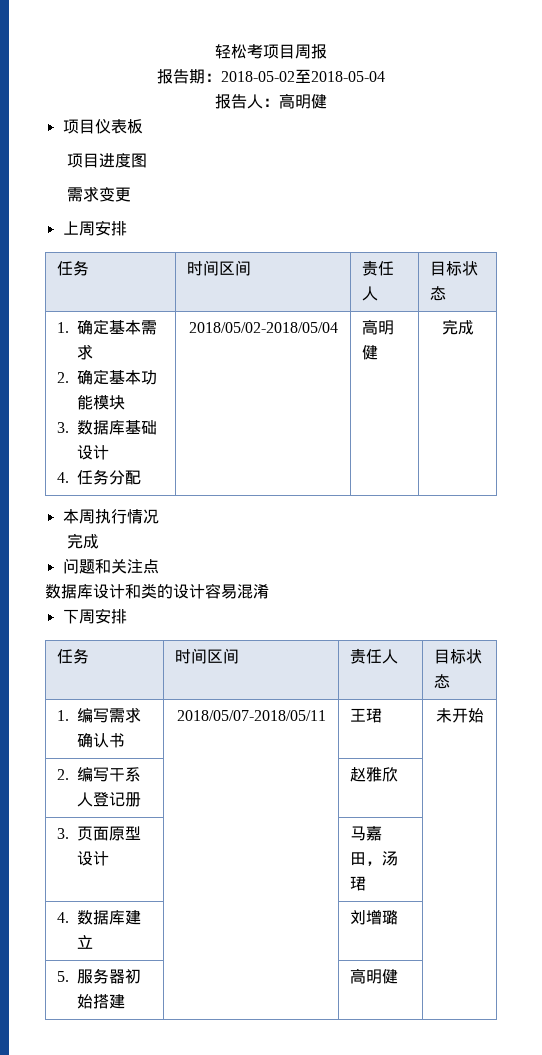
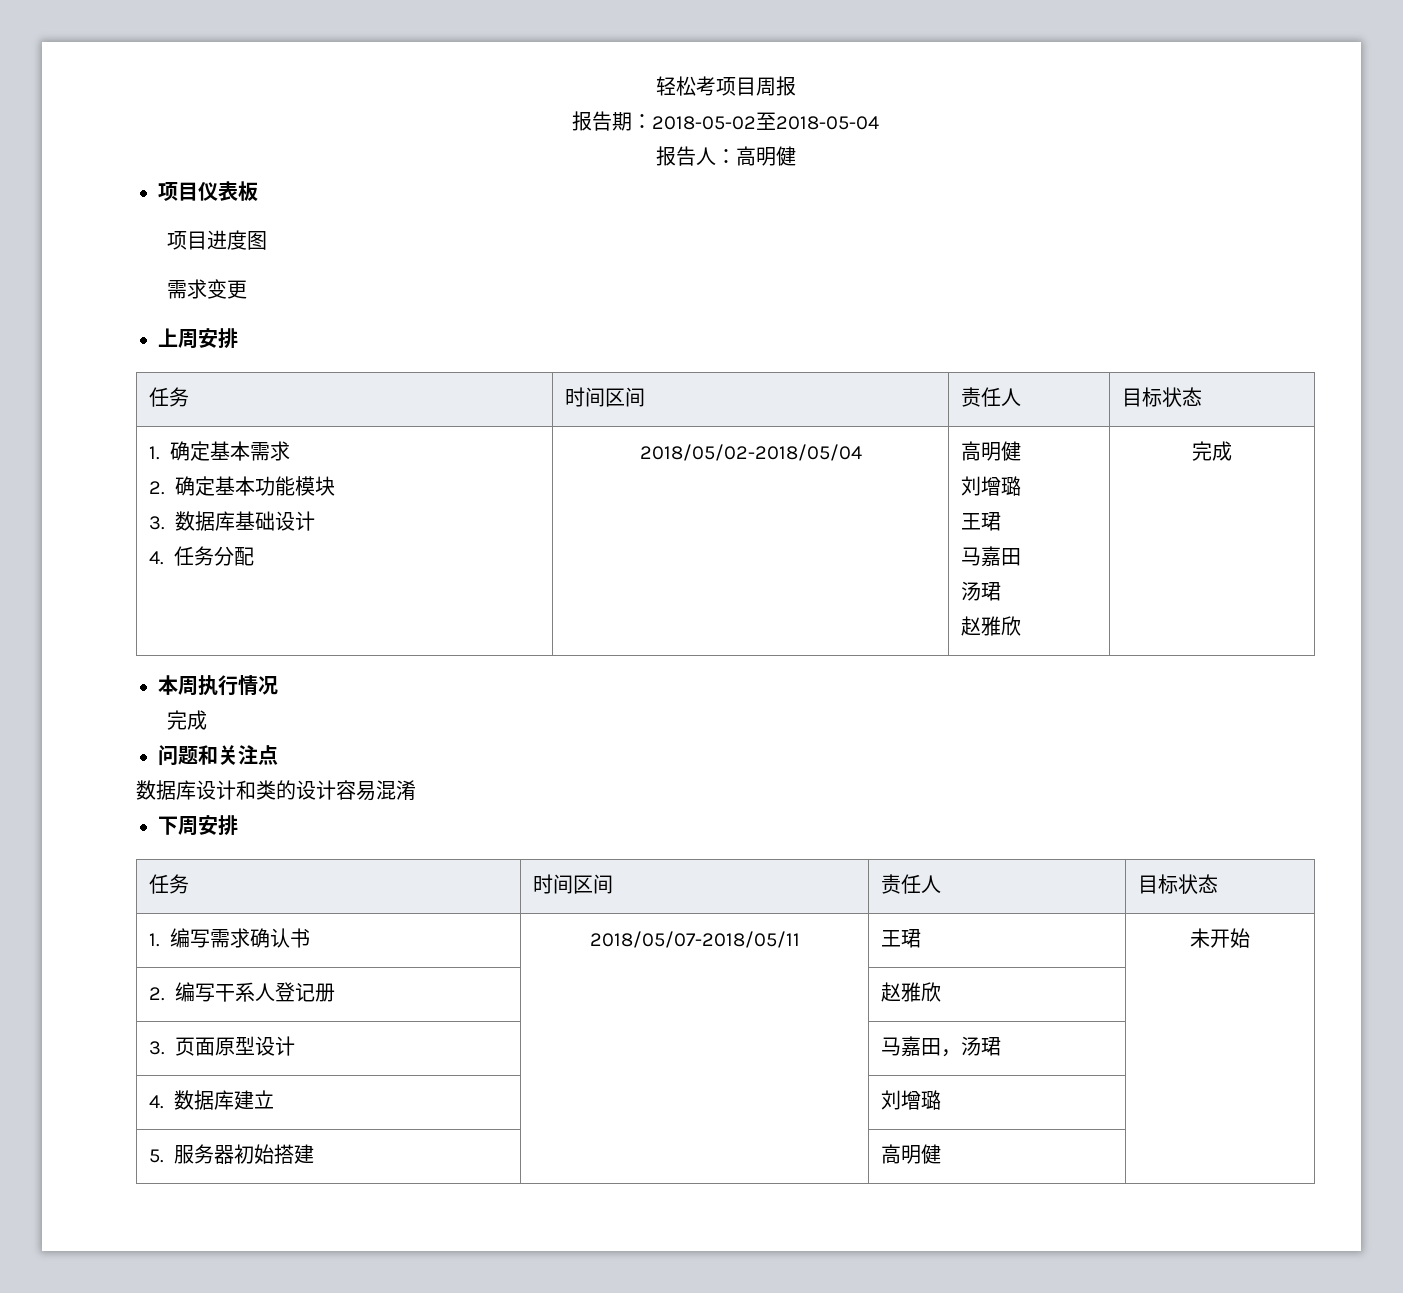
  1.确定基本需求
  2.确定基本功能模块
  3.数据库基础设计
- 4.任务分配 | 2018/05/02-2018/05/04 | 高明健 | 完成
+ 4.任务分配 | 2018/05/02-2018/05/04 | 高明健
+ 刘增璐
+ 王珺
+ 马嘉田
+ 汤珺
+ 赵雅欣 | 完成

